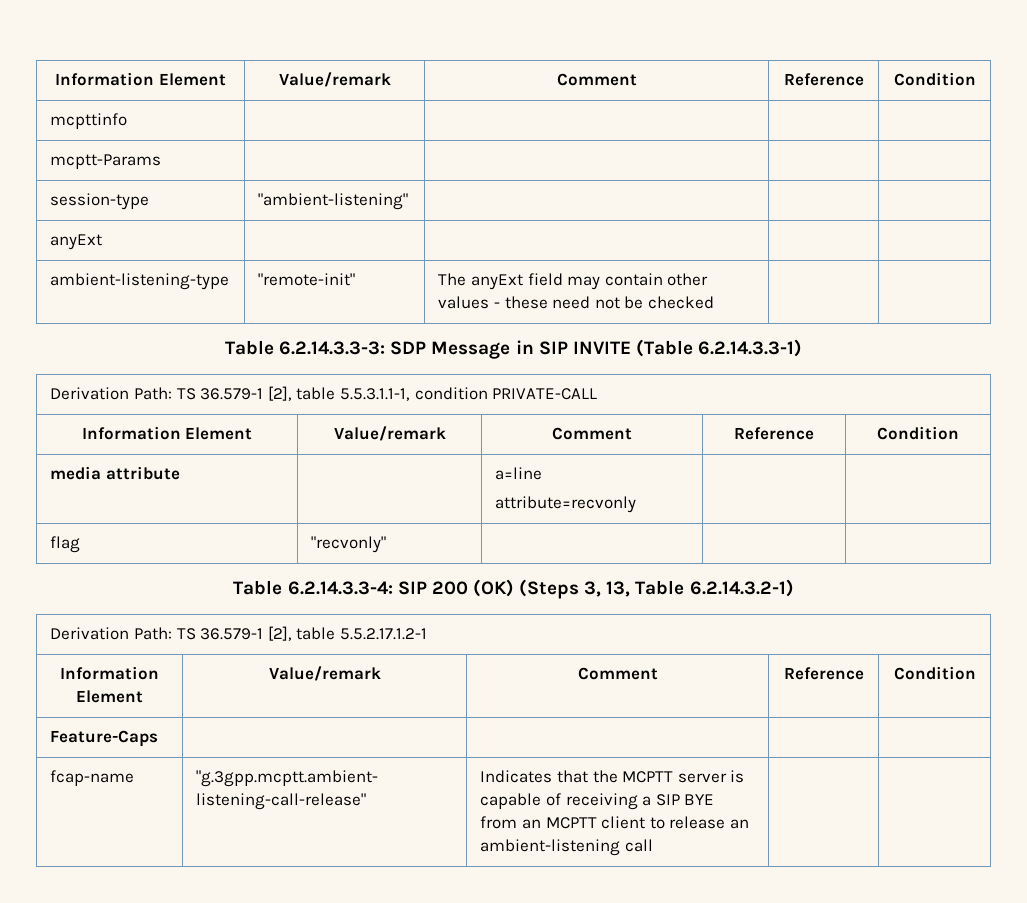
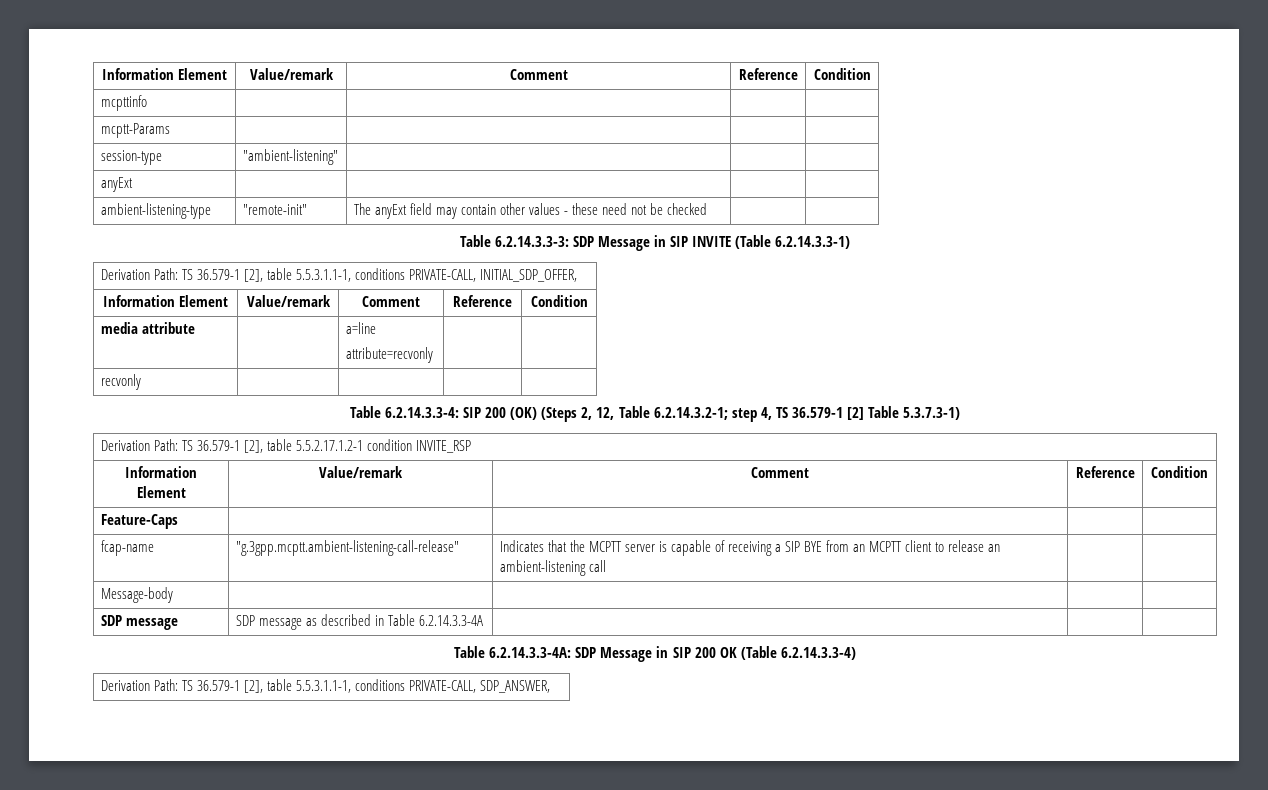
- Derivation Path: TS 36.579-1 [2], table 5.5.3.1.1-1, condition PRIVATE-CALL
+ Derivation Path: TS 36.579-1 [2], table 5.5.3.1.1-1, conditions PRIVATE-CALL, INITIAL_SDP_OFFER,
- flag | "recvonly" | | |
+ recvonly | | | |
- Table 6.2.14.3.3-4: SIP 200 (OK) (Steps 3, 13, Table 6.2.14.3.2-1)
+ Table 6.2.14.3.3-4: SIP 200 (OK) (Steps 2, 12, Table 6.2.14.3.2-1; step 4, TS 36.579-1 [2] Table 5.3.7.3-1)
- Derivation Path: TS 36.579-1 [2], table 5.5.2.17.1.2-1
+ Derivation Path: TS 36.579-1 [2], table 5.5.2.17.1.2-1 condition INVITE_RSP
+ Message-body | | | |
+ SDP message | SDP message as described in Table 6.2.14.3.3-4A | | |
+ Table 6.2.14.3.3-4A: SDP Message in SIP 200 OK (Table 6.2.14.3.3-4)
+ Derivation Path: TS 36.579-1 [2], table 5.5.3.1.1-1, conditions PRIVATE-CALL, SDP_ANSWER,

